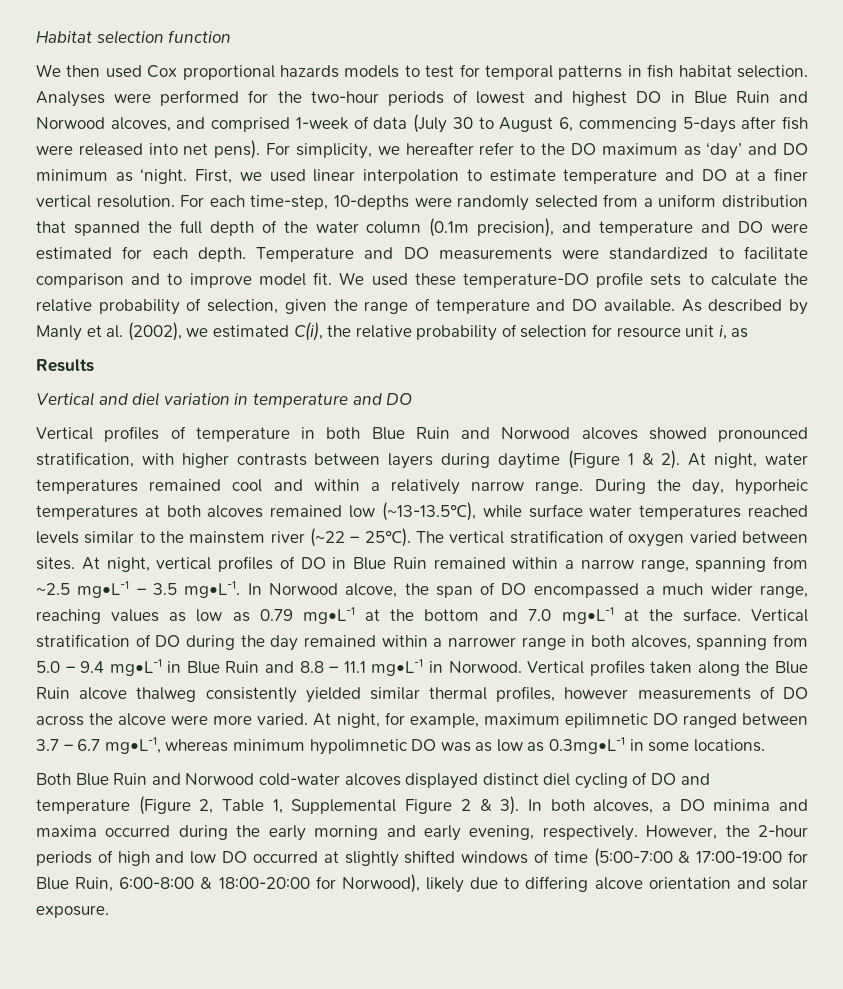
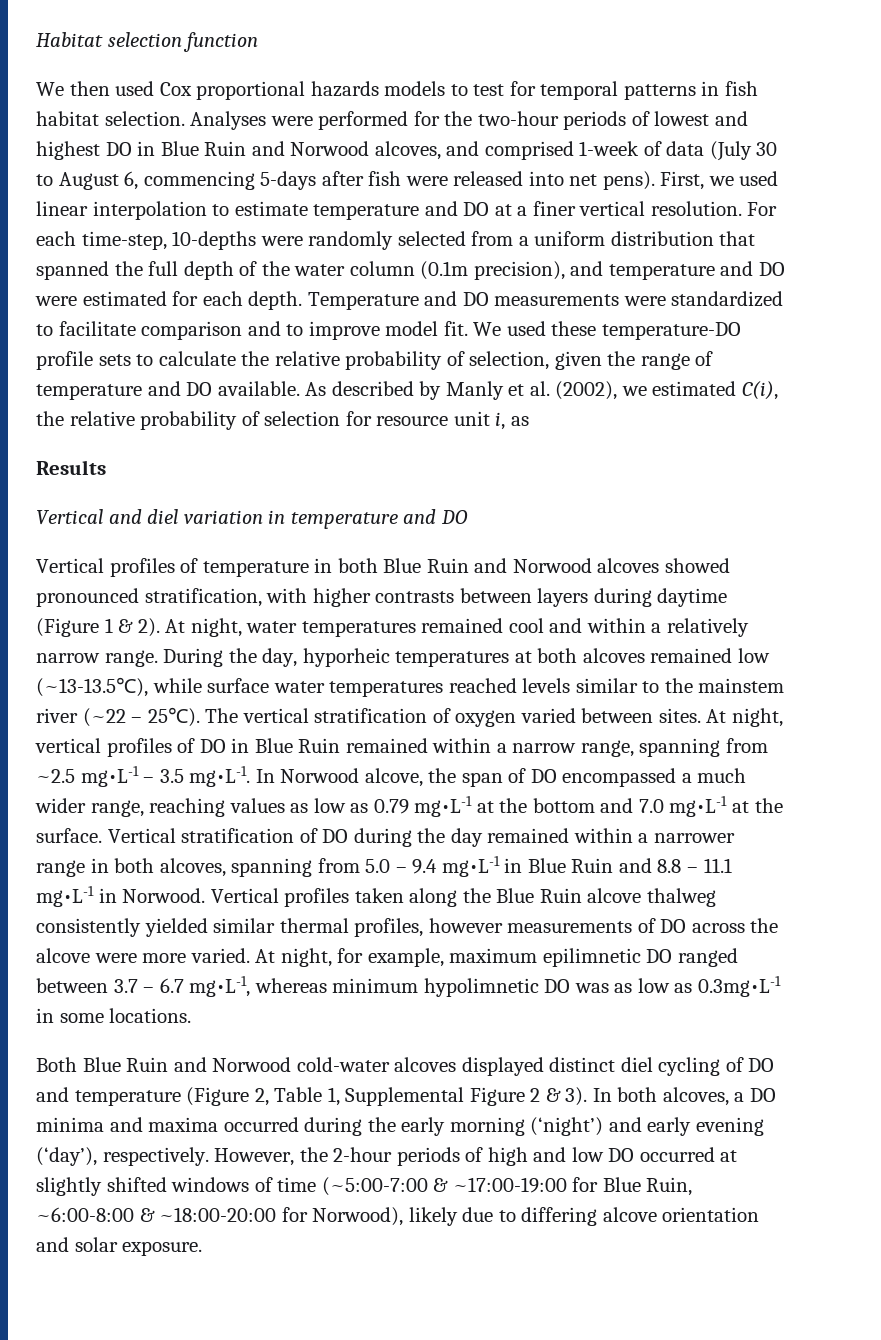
- For simplicity, we hereafter refer to the DO maximum as ‘day’ and DO minimum as ‘night.
- In both alcoves, a DO minima and maxima occurred during the early morning and early evening, respectively.
+ In both alcoves, a DO minima and maxima occurred during the early morning (‘night’) and early evening (‘day’), respectively.
- However, the 2-hour periods of high and low DO occurred at slightly shifted windows of time (5:00-7:00 & 17:00-19:00 for Blue Ruin, 6:00-8:00 & 18:00-20:00 for Norwood), likely due to differing alcove orientation and solar exposure.
+ However, the 2-hour periods of high and low DO occurred at slightly shifted windows of time (~5:00-7:00 & ~17:00-19:00 for Blue Ruin, ~6:00-8:00 & ~18:00-20:00 for Norwood), likely due to differing alcove orientation and solar exposure.

